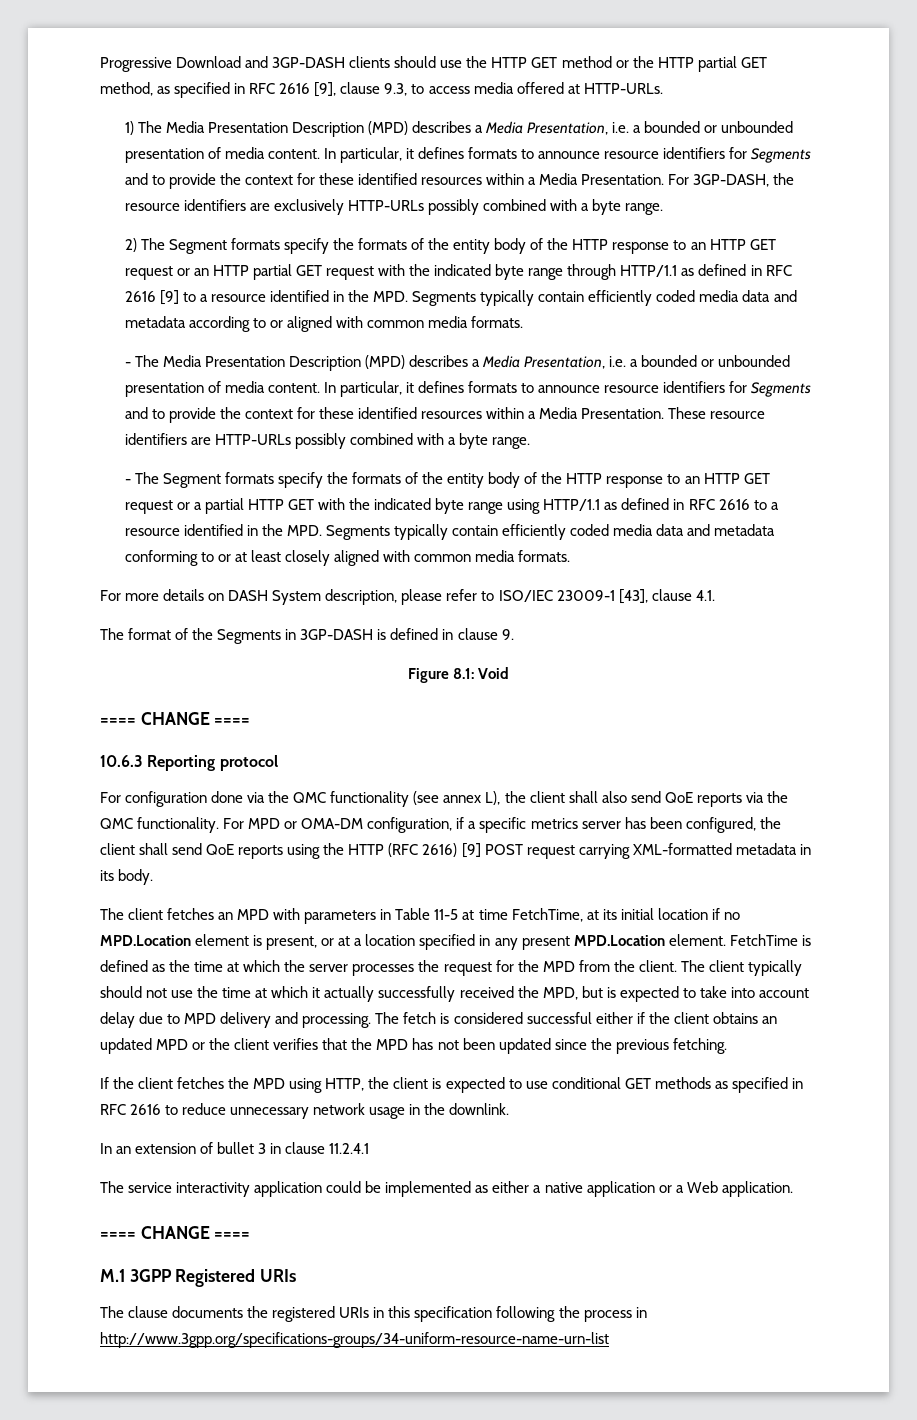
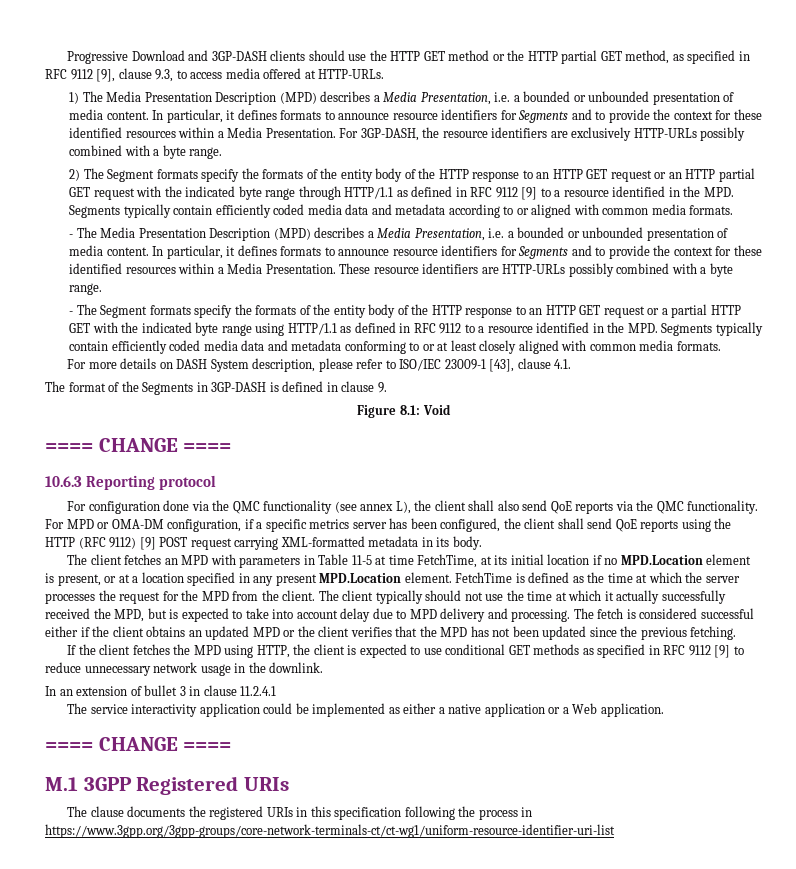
- Progressive Download and 3GP-DASH clients should use the HTTP GET method or the HTTP partial GET method, as specified in RFC 2616 [9], clause 9.3, to access media offered at HTTP-URLs.
+ Progressive Download and 3GP-DASH clients should use the HTTP GET method or the HTTP partial GET method, as specified in RFC 9112 [9], clause 9.3, to access media offered at HTTP-URLs.
- 2) The Segment formats specify the formats of the entity body of the HTTP response to an HTTP GET request or an HTTP partial GET request with the indicated byte range through HTTP/1.1 as defined in RFC 2616 [9] to a resource identified in the MPD. Segments typically contain efficiently coded media data and metadata according to or aligned with common media formats.
+ 2) The Segment formats specify the formats of the entity body of the HTTP response to an HTTP GET request or an HTTP partial GET request with the indicated byte range through HTTP/1.1 as defined in RFC 9112 [9] to a resource identified in the MPD. Segments typically contain efficiently coded media data and metadata according to or aligned with common media formats.
- - The Segment formats specify the formats of the entity body of the HTTP response to an HTTP GET request or a partial HTTP GET with the indicated byte range using HTTP/1.1 as defined in RFC 2616 to a resource identified in the MPD. Segments typically contain efficiently coded media data and metadata conforming to or at least closely aligned with common media formats.
+ - The Segment formats specify the formats of the entity body of the HTTP response to an HTTP GET request or a partial HTTP GET with the indicated byte range using HTTP/1.1 as defined in RFC 9112 to a resource identified in the MPD. Segments typically contain efficiently coded media data and metadata conforming to or at least closely aligned with common media formats.
- For MPD or OMA-DM configuration, if a specific metrics server has been configured, the client shall send QoE reports using the HTTP (RFC 2616) [9] POST request carrying XML-formatted metadata in its body.
+ For MPD or OMA-DM configuration, if a specific metrics server has been configured, the client shall send QoE reports using the HTTP (RFC 9112) [9] POST request carrying XML-formatted metadata in its body.
- If the client fetches the MPD using HTTP, the client is expected to use conditional GET methods as specified in RFC 2616 to reduce unnecessary network usage in the downlink.
+ If the client fetches the MPD using HTTP, the client is expected to use conditional GET methods as specified in RFC 9112 [9] to reduce unnecessary network usage in the downlink.
- The clause documents the registered URIs in this specification following the process in http://www.3gpp.org/specifications-groups/34-uniform-resource-name-urn-list
+ The clause documents the registered URIs in this specification following the process in https://www.3gpp.org/3gpp-groups/core-network-terminals-ct/ct-wg1/uniform-resource-identifier-uri-list

